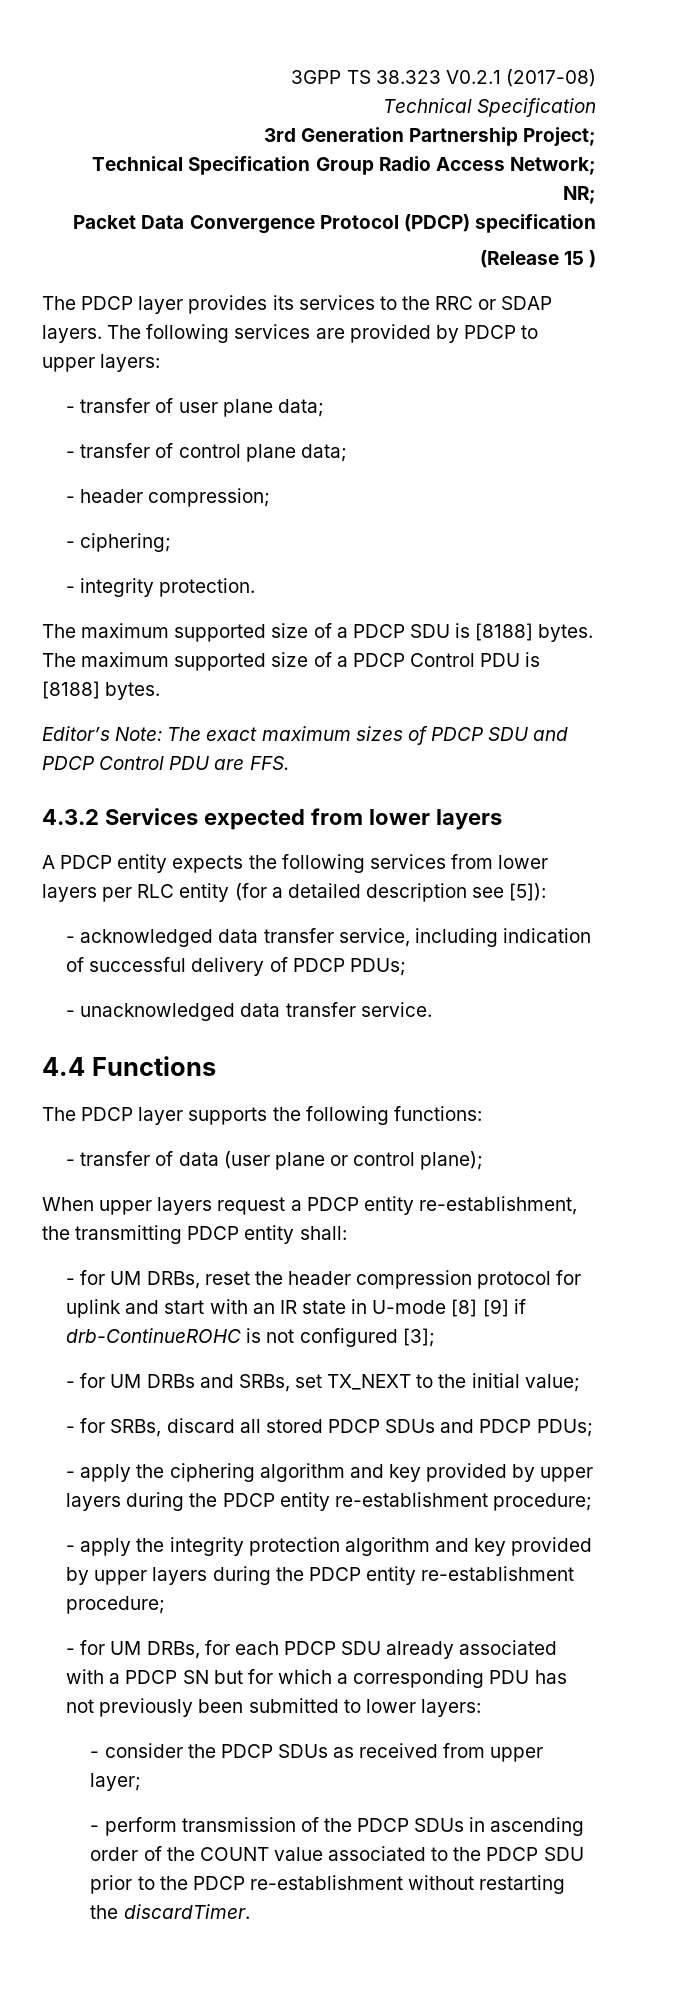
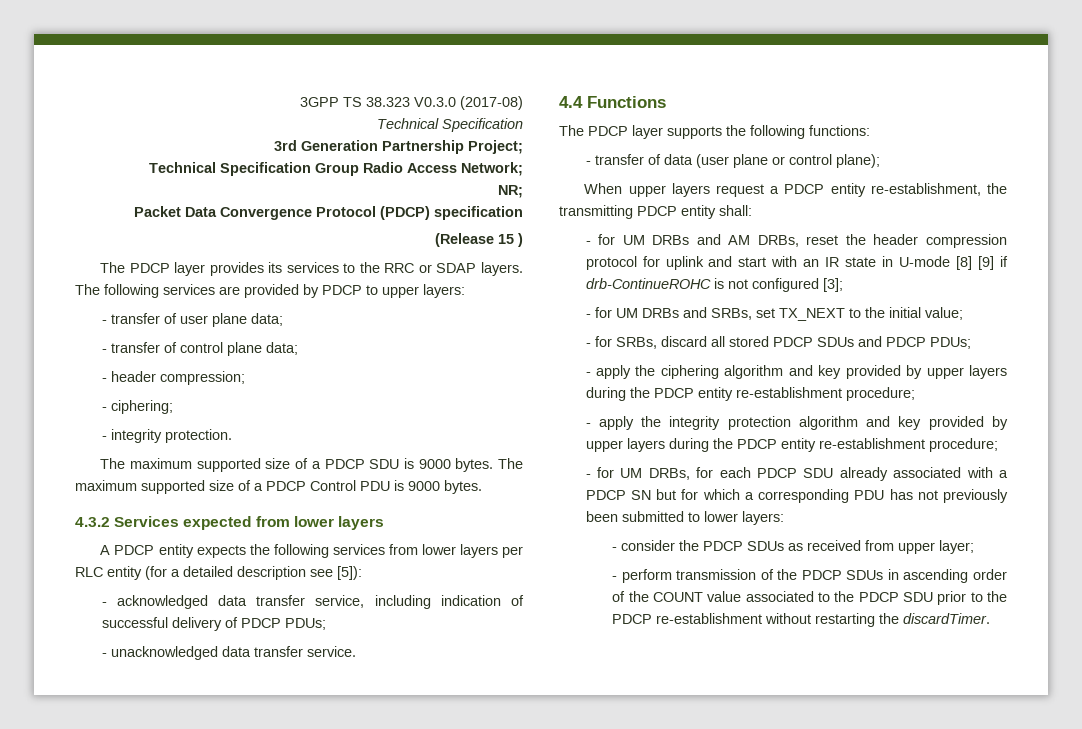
- 3GPP TS 38.323 V0.2.1 (2017-08)
+ 3GPP TS 38.323 V0.3.0 (2017-08)
- The maximum supported size of a PDCP SDU is [8188] bytes.
+ The maximum supported size of a PDCP SDU is 9000 bytes.
- The maximum supported size of a PDCP Control PDU is [8188] bytes.
- Editor’s Note: The exact maximum sizes of PDCP SDU and PDCP Control PDU are FFS.
+ The maximum supported size of a PDCP Control PDU is 9000 bytes.
- - for UM DRBs, reset the header compression protocol for uplink and start with an IR state in U-mode [8] [9] if drb-ContinueROHC is not configured [3];
+ - for UM DRBs and AM DRBs, reset the header compression protocol for uplink and start with an IR state in U-mode [8] [9] if drb-ContinueROHC is not configured [3];

